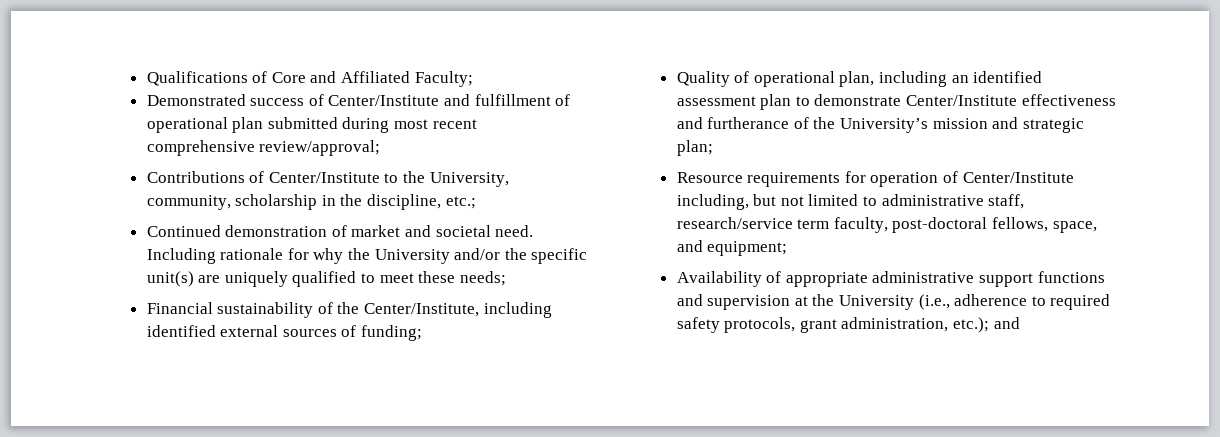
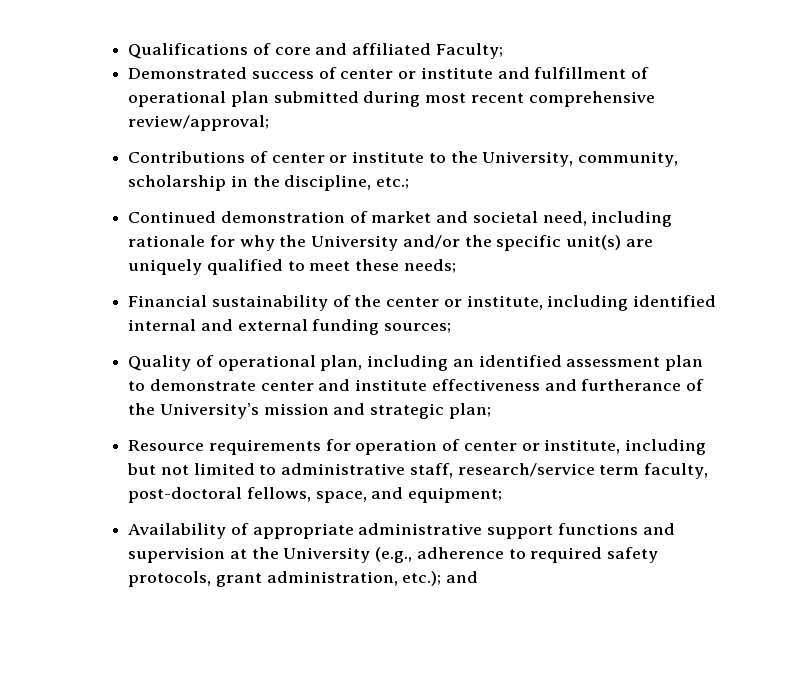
- Qualifications of Core and Affiliated Faculty;
+ Qualifications of core and affiliated Faculty;
- Demonstrated success of Center/Institute and fulfillment of operational plan submitted during most recent comprehensive review/approval;
+ Demonstrated success of center or institute and fulfillment of operational plan submitted during most recent comprehensive review/approval;
- Contributions of Center/Institute to the University, community, scholarship in the discipline, etc.;
+ Contributions of center or institute to the University, community, scholarship in the discipline, etc.;
- Continued demonstration of market and societal need. Including rationale for why the University and/or the specific unit(s) are uniquely qualified to meet these needs;
+ Continued demonstration of market and societal need, including rationale for why the University and/or the specific unit(s) are uniquely qualified to meet these needs;
- Financial sustainability of the Center/Institute, including identified external sources of funding;
+ Financial sustainability of the center or institute, including identified internal and external funding sources;
- Quality of operational plan, including an identified assessment plan to demonstrate Center/Institute effectiveness and furtherance of the University’s mission and strategic plan;
+ Quality of operational plan, including an identified assessment plan to demonstrate center and institute effectiveness and furtherance of the University’s mission and strategic plan;
- Resource requirements for operation of Center/Institute including, but not limited to administrative staff, research/service term faculty, post-doctoral fellows, space, and equipment;
+ Resource requirements for operation of center or institute, including but not limited to administrative staff, research/service term faculty, post-doctoral fellows, space, and equipment;
- Availability of appropriate administrative support functions and supervision at the University (i.e., adherence to required safety protocols, grant administration, etc.); and
+ Availability of appropriate administrative support functions and supervision at the University (e.g., adherence to required safety protocols, grant administration, etc.); and

